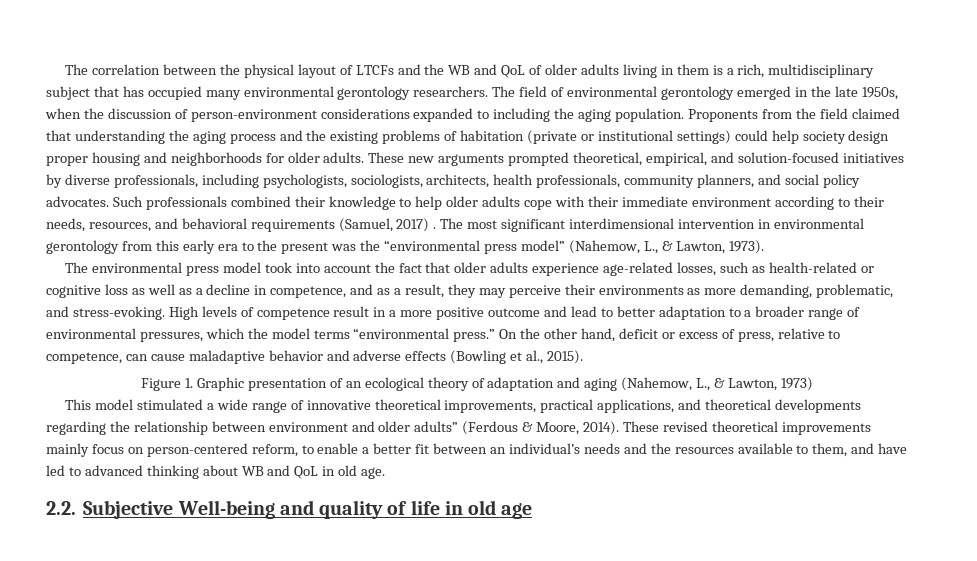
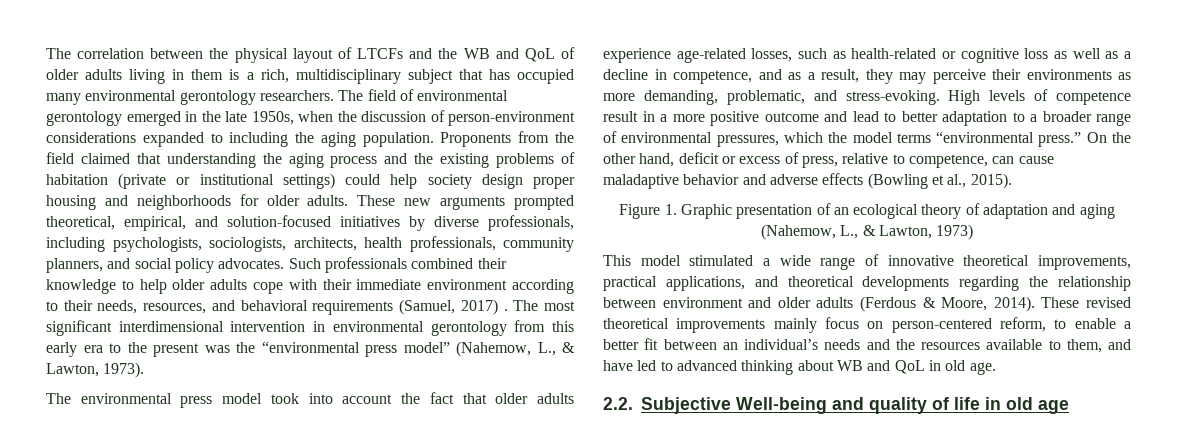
- This model stimulated a wide range of innovative theoretical improvements, practical applications, and theoretical developments regarding the relationship between environment and older adults” (Ferdous & Moore, 2014).
+ This model stimulated a wide range of innovative theoretical improvements, practical applications, and theoretical developments regarding the relationship between environment and older adults (Ferdous & Moore, 2014).

